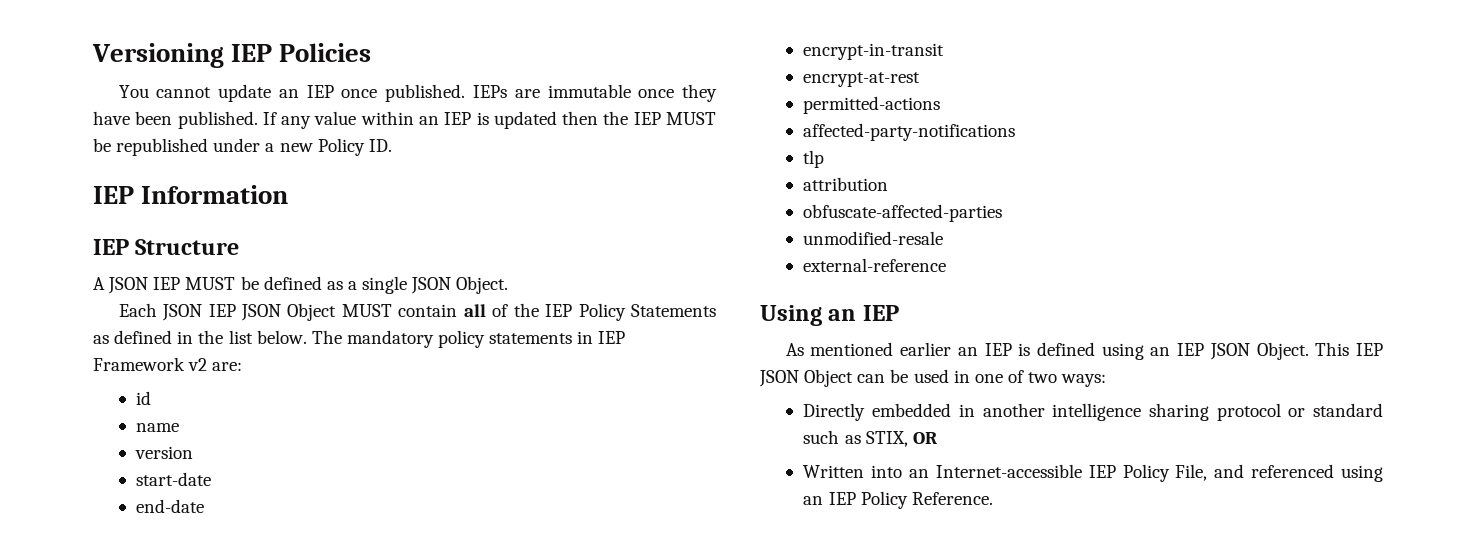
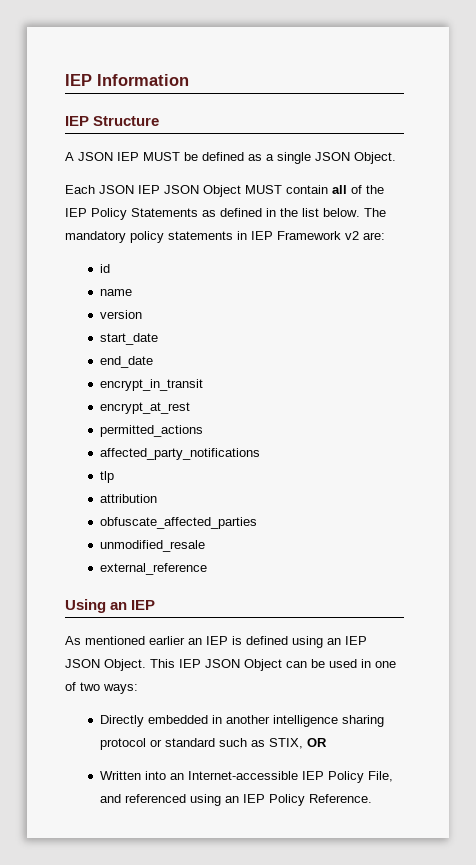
- Versioning IEP Policies
- You cannot update an IEP once published. IEPs are immutable once they have been published. If any value within an IEP is updated then the IEP MUST be republished under a new Policy ID.
- start-date
- end-date
- encrypt-in-transit
- encrypt-at-rest
- permitted-actions
- affected-party-notifications
+ start_date
+ end_date
+ encrypt_in_transit
+ encrypt_at_rest
+ permitted_actions
+ affected_party_notifications
- obfuscate-affected-parties
- unmodified-resale
- external-reference
+ obfuscate_affected_parties
+ unmodified_resale
+ external_reference

